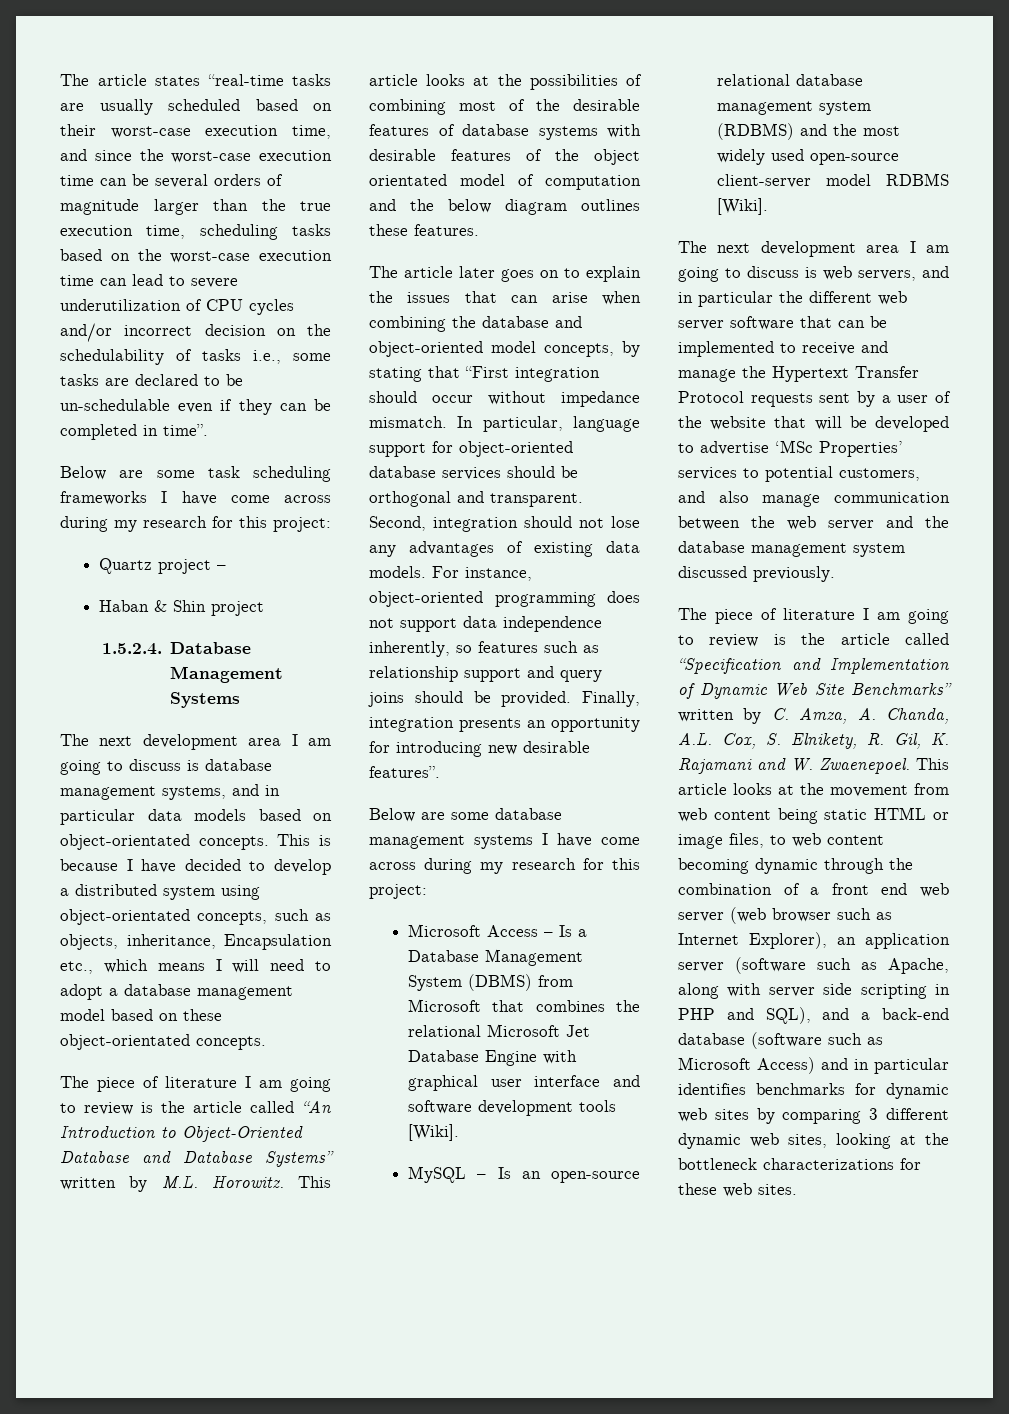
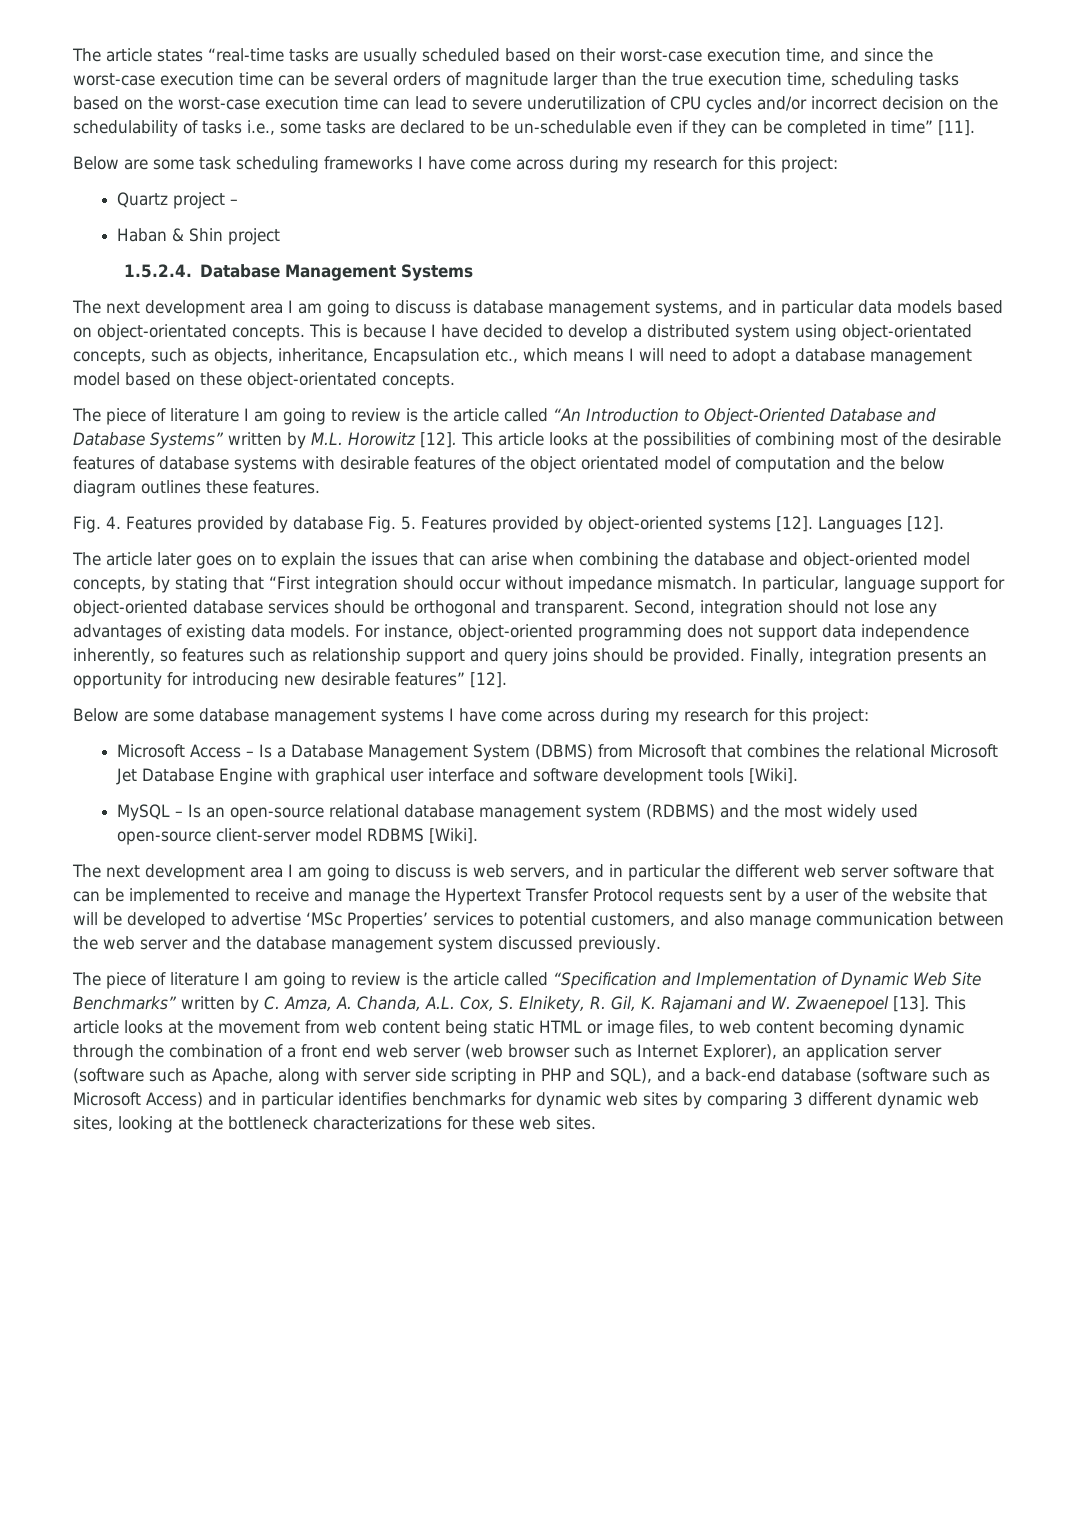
- The article states “real-time tasks are usually scheduled based on their worst-case execution time, and since the worst-case execution time can be several orders of magnitude larger than the true execution time, scheduling tasks based on the worst-case execution time can lead to severe underutilization of CPU cycles and/or incorrect decision on the schedulability of tasks i.e., some tasks are declared to be un-schedulable even if they can be completed in time”.
+ The article states “real-time tasks are usually scheduled based on their worst-case execution time, and since the worst-case execution time can be several orders of magnitude larger than the true execution time, scheduling tasks based on the worst-case execution time can lead to severe underutilization of CPU cycles and/or incorrect decision on the schedulability of tasks i.e., some tasks are declared to be un-schedulable even if they can be completed in time” [11].
- The piece of literature I am going to review is the article called “An Introduction to Object-Oriented Database and Database Systems” written by M.L. Horowitz.
+ The piece of literature I am going to review is the article called “An Introduction to Object-Oriented Database and Database Systems” written by M.L. Horowitz [12].
+ Fig. 4. Features provided by database Fig. 5. Features provided by object-oriented systems [12]. Languages [12].
- Finally, integration presents an opportunity for introducing new desirable features”.
+ Finally, integration presents an opportunity for introducing new desirable features” [12].
- The piece of literature I am going to review is the article called “Specification and Implementation of Dynamic Web Site Benchmarks” written by C. Amza, A. Chanda, A.L. Cox, S. Elnikety, R. Gil, K. Rajamani and W. Zwaenepoel.
+ The piece of literature I am going to review is the article called “Specification and Implementation of Dynamic Web Site Benchmarks” written by C. Amza, A. Chanda, A.L. Cox, S. Elnikety, R. Gil, K. Rajamani and W. Zwaenepoel [13].

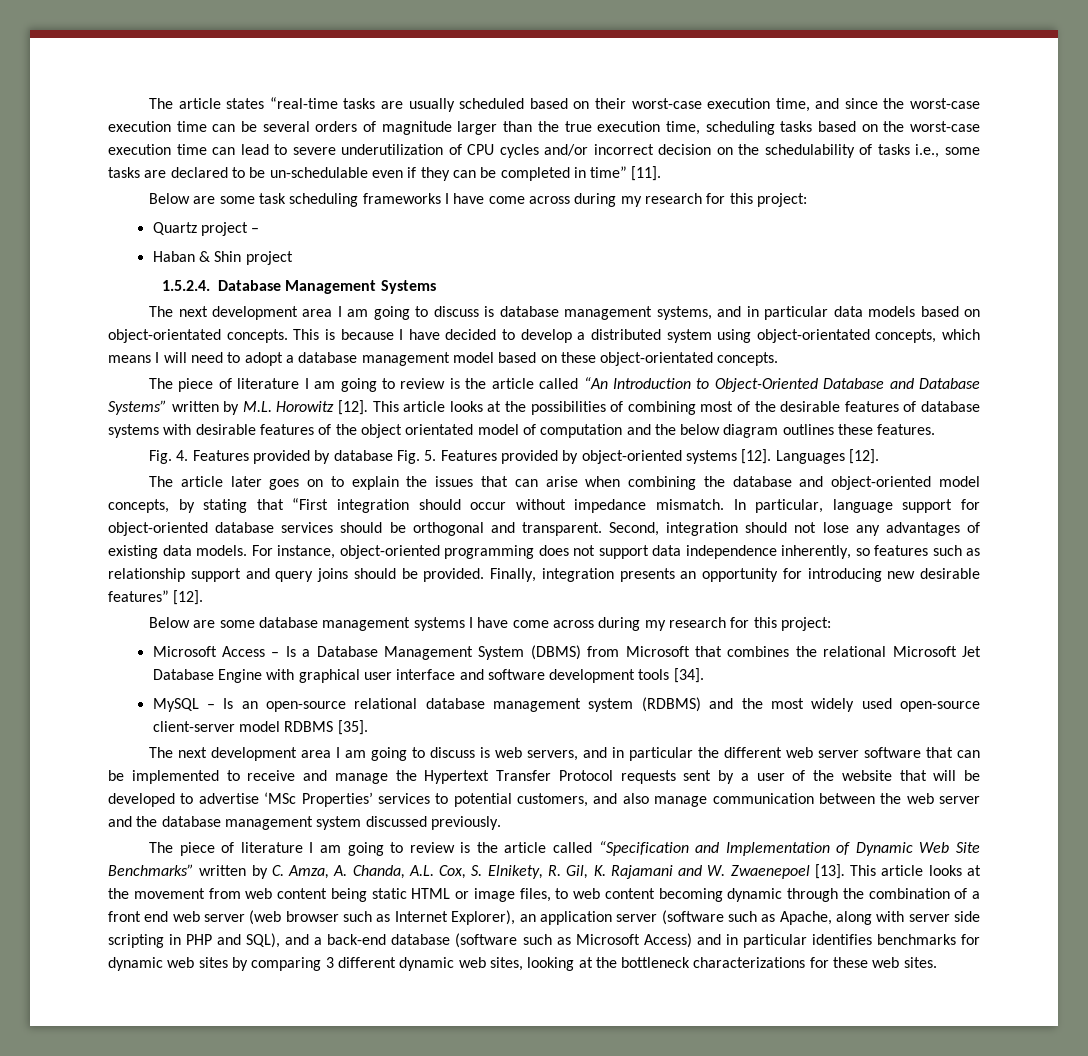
- This is because I have decided to develop a distributed system using object-orientated concepts, such as objects, inheritance, Encapsulation etc., which means I will need to adopt a database management model based on these object-orientated concepts.
+ This is because I have decided to develop a distributed system using object-orientated concepts, which means I will need to adopt a database management model based on these object-orientated concepts.
- Microsoft Access – Is a Database Management System (DBMS) from Microsoft that combines the relational Microsoft Jet Database Engine with graphical user interface and software development tools [Wiki].
+ Microsoft Access – Is a Database Management System (DBMS) from Microsoft that combines the relational Microsoft Jet Database Engine with graphical user interface and software development tools [34].
- MySQL – Is an open-source relational database management system (RDBMS) and the most widely used open-source client-server model RDBMS [Wiki].
+ MySQL – Is an open-source relational database management system (RDBMS) and the most widely used open-source client-server model RDBMS [35].

